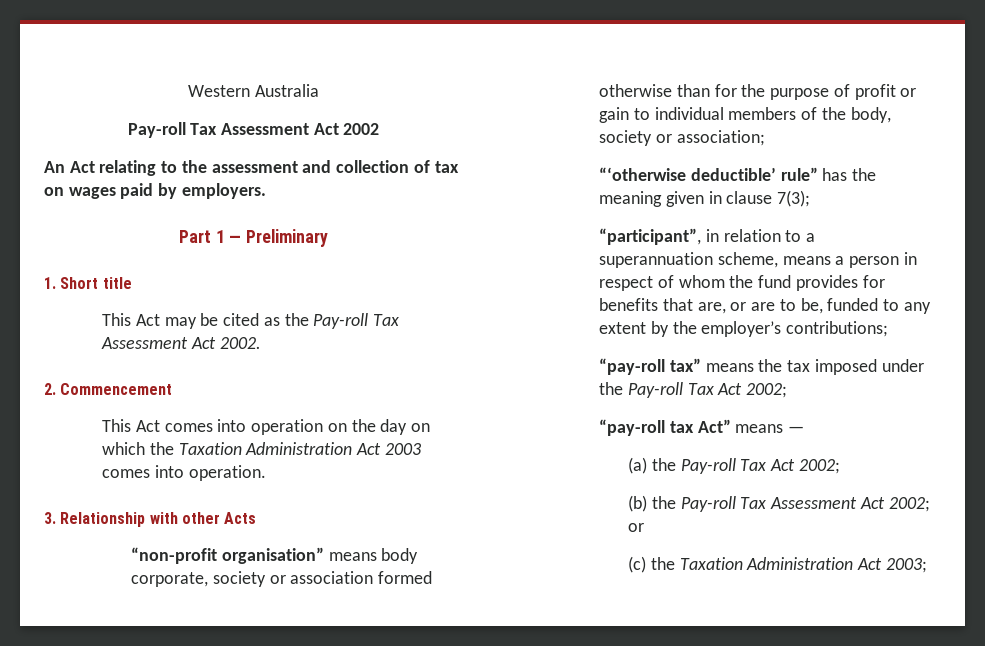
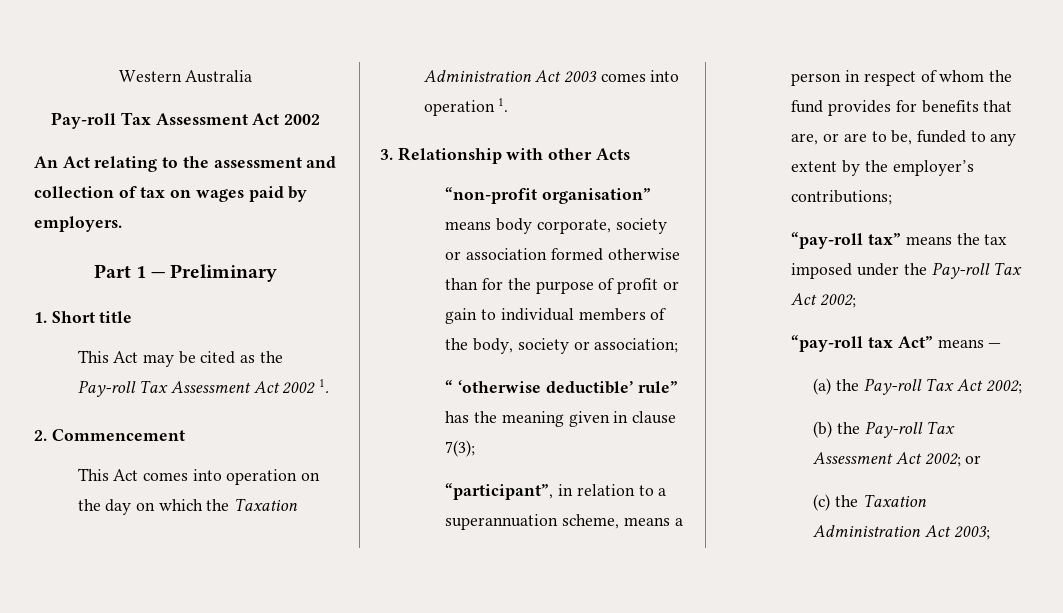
- This Act may be cited as the Pay-roll Tax Assessment Act 2002.
+ This Act may be cited as the Pay-roll Tax Assessment Act 2002 1.
- This Act comes into operation on the day on which the Taxation Administration Act 2003 comes into operation.
+ This Act comes into operation on the day on which the Taxation Administration Act 2003 comes into operation 1.
- “‘otherwise deductible’ rule” has the meaning given in clause 7(3);
+ “ ‘otherwise deductible’ rule” has the meaning given in clause 7(3);

